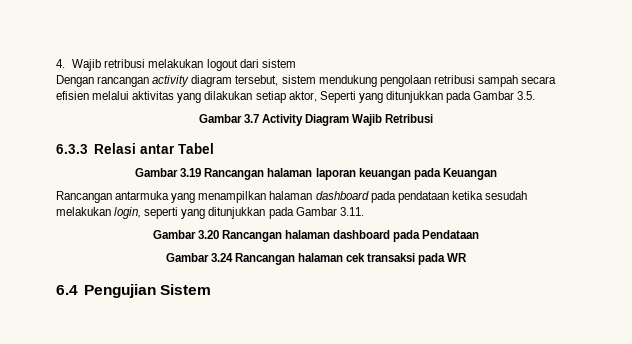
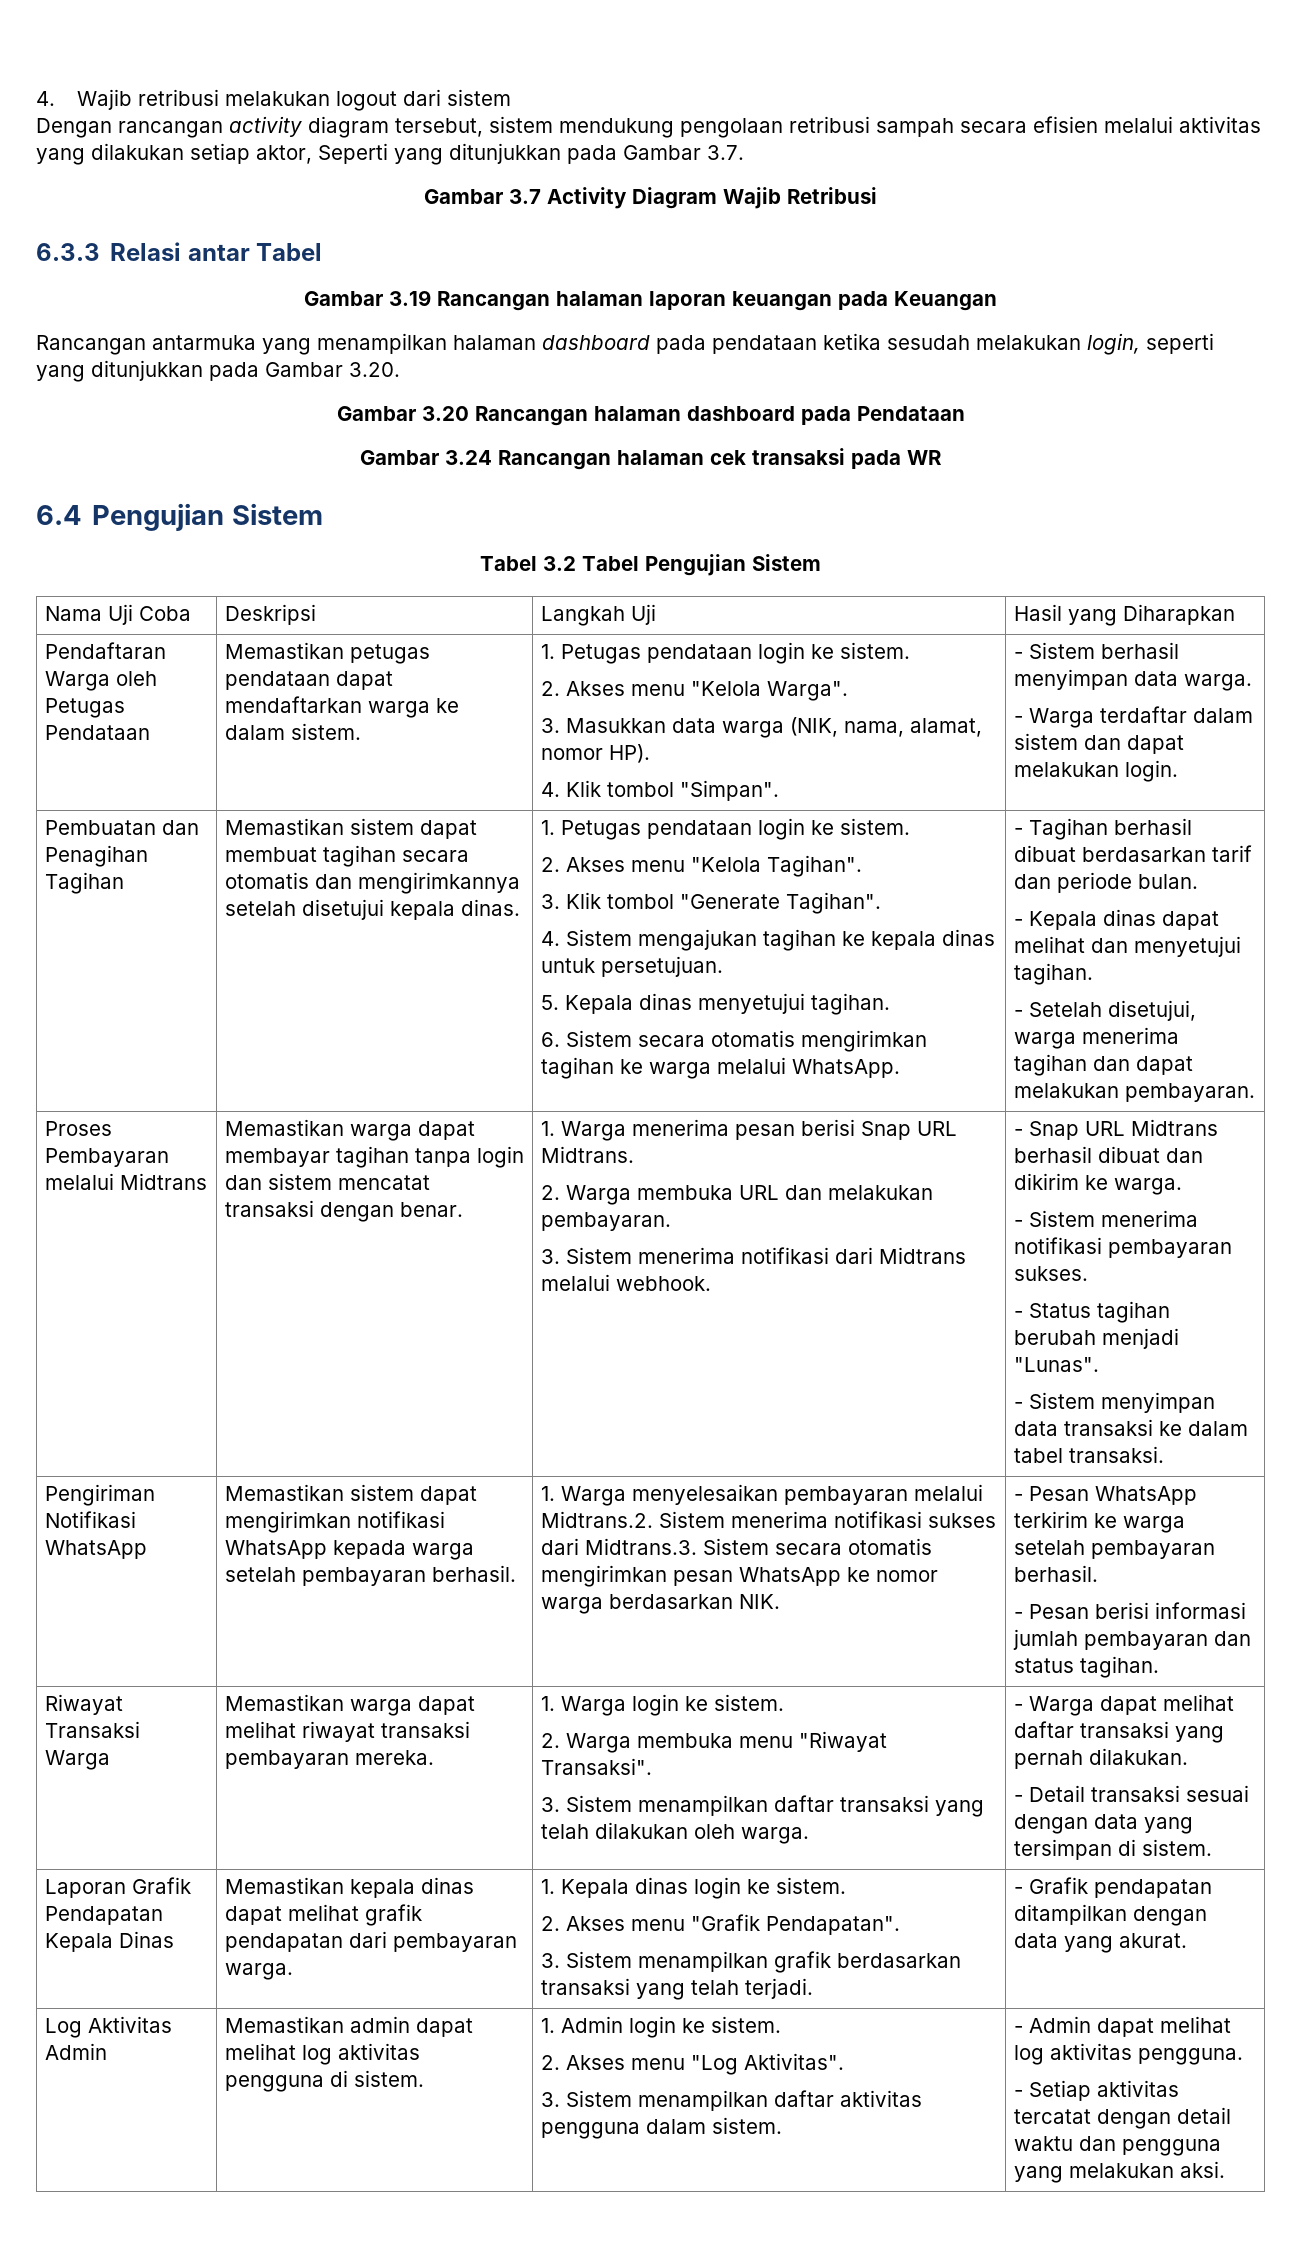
- Dengan rancangan activity diagram tersebut, sistem mendukung pengolaan retribusi sampah secara efisien melalui aktivitas yang dilakukan setiap aktor, Seperti yang ditunjukkan pada Gambar 3.5.
+ Dengan rancangan activity diagram tersebut, sistem mendukung pengolaan retribusi sampah secara efisien melalui aktivitas yang dilakukan setiap aktor, Seperti yang ditunjukkan pada Gambar 3.7.
- Rancangan antarmuka yang menampilkan halaman dashboard pada pendataan ketika sesudah melakukan login, seperti yang ditunjukkan pada Gambar 3.11.
+ Rancangan antarmuka yang menampilkan halaman dashboard pada pendataan ketika sesudah melakukan login, seperti yang ditunjukkan pada Gambar 3.20.
+ Tabel 3.2 Tabel Pengujian Sistem
+ Nama Uji Coba | Deskripsi | Langkah Uji | Hasil yang Diharapkan
+ Pendaftaran Warga oleh Petugas Pendataan | Memastikan petugas pendataan dapat mendaftarkan warga ke dalam sistem. | 1. Petugas pendataan login ke sistem.
+ 2. Akses menu "Kelola Warga".
+ 3. Masukkan data warga (NIK, nama, alamat, nomor HP).
+ 4. Klik tombol "Simpan". | - Sistem berhasil menyimpan data warga.
+ - Warga terdaftar dalam sistem dan dapat melakukan login.
+ Pembuatan dan Penagihan Tagihan | Memastikan sistem dapat membuat tagihan secara otomatis dan mengirimkannya setelah disetujui kepala dinas. | 1. Petugas pendataan login ke sistem.
+ 2. Akses menu "Kelola Tagihan".
+ 3. Klik tombol "Generate Tagihan".
+ 4. Sistem mengajukan tagihan ke kepala dinas untuk persetujuan.
+ 5. Kepala dinas menyetujui tagihan.
+ 6. Sistem secara otomatis mengirimkan tagihan ke warga melalui WhatsApp. | - Tagihan berhasil dibuat berdasarkan tarif dan periode bulan.
+ - Kepala dinas dapat melihat dan menyetujui tagihan.
+ - Setelah disetujui, warga menerima tagihan dan dapat melakukan pembayaran.
+ Proses Pembayaran melalui Midtrans | Memastikan warga dapat membayar tagihan tanpa login dan sistem mencatat transaksi dengan benar. | 1. Warga menerima pesan berisi Snap URL Midtrans.
+ 2. Warga membuka URL dan melakukan pembayaran.
+ 3. Sistem menerima notifikasi dari Midtrans melalui webhook. | - Snap URL Midtrans berhasil dibuat dan dikirim ke warga.
+ - Sistem menerima notifikasi pembayaran sukses.
+ - Status tagihan berubah menjadi "Lunas".
+ - Sistem menyimpan data transaksi ke dalam tabel transaksi.
+ Pengiriman Notifikasi WhatsApp | Memastikan sistem dapat mengirimkan notifikasi WhatsApp kepada warga setelah pembayaran berhasil. | 1. Warga menyelesaikan pembayaran melalui Midtrans.2. Sistem menerima notifikasi sukses dari Midtrans.3. Sistem secara otomatis mengirimkan pesan WhatsApp ke nomor warga berdasarkan NIK. | - Pesan WhatsApp terkirim ke warga setelah pembayaran berhasil.
+ - Pesan berisi informasi jumlah pembayaran dan status tagihan.
+ Riwayat Transaksi Warga | Memastikan warga dapat melihat riwayat transaksi pembayaran mereka. | 1. Warga login ke sistem.
+ 2. Warga membuka menu "Riwayat Transaksi".
+ 3. Sistem menampilkan daftar transaksi yang telah dilakukan oleh warga. | - Warga dapat melihat daftar transaksi yang pernah dilakukan.
+ - Detail transaksi sesuai dengan data yang tersimpan di sistem.
+ Laporan Grafik Pendapatan Kepala Dinas | Memastikan kepala dinas dapat melihat grafik pendapatan dari pembayaran warga. | 1. Kepala dinas login ke sistem.
+ 2. Akses menu "Grafik Pendapatan".
+ 3. Sistem menampilkan grafik berdasarkan transaksi yang telah terjadi. | - Grafik pendapatan ditampilkan dengan data yang akurat.
+ Log Aktivitas Admin | Memastikan admin dapat melihat log aktivitas pengguna di sistem. | 1. Admin login ke sistem.
+ 2. Akses menu "Log Aktivitas".
+ 3. Sistem menampilkan daftar aktivitas pengguna dalam sistem. | - Admin dapat melihat log aktivitas pengguna.
+ - Setiap aktivitas tercatat dengan detail waktu dan pengguna yang melakukan aksi.

